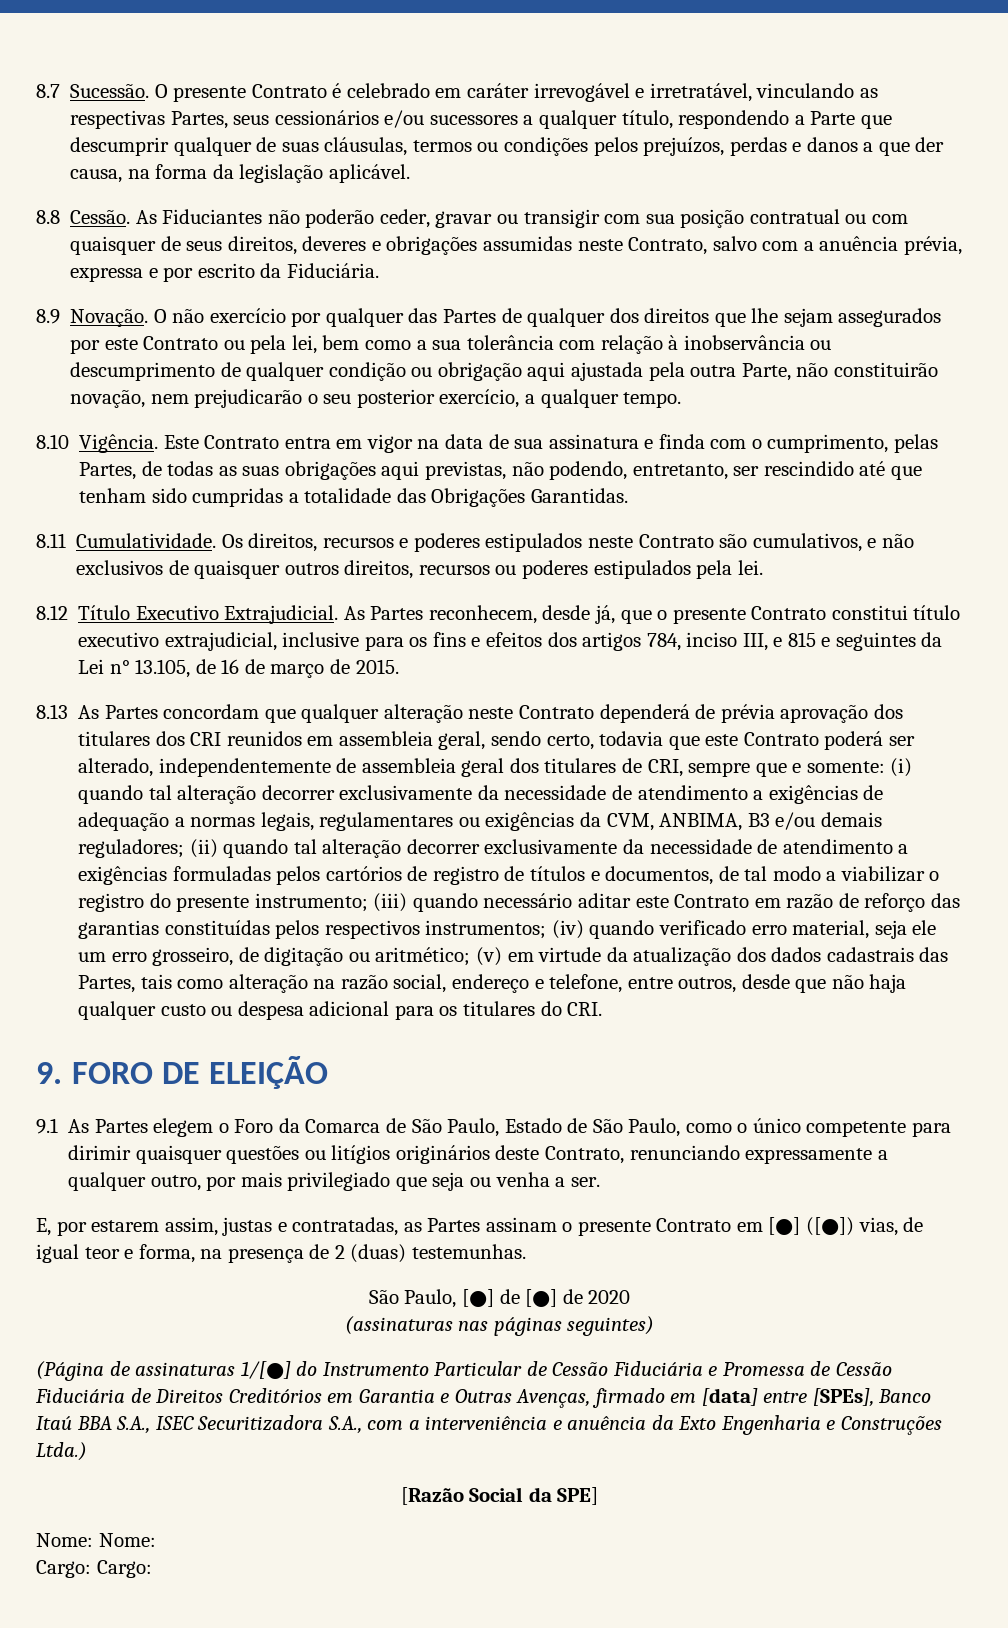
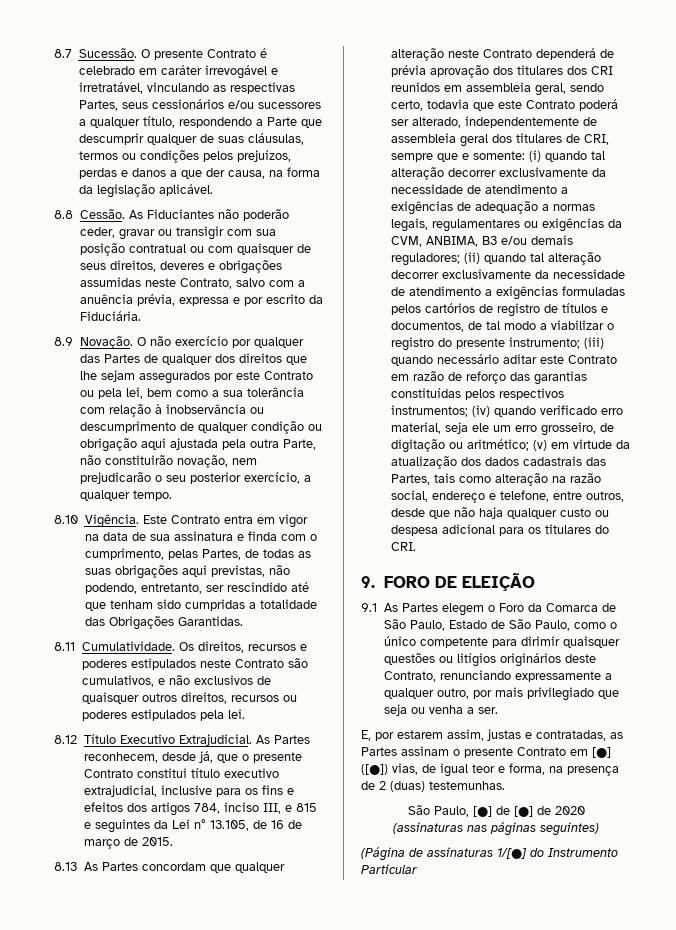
- (Página de assinaturas 1/[●] do Instrumento Particular de Cessão Fiduciária e Promessa de Cessão Fiduciária de Direitos Creditórios em Garantia e Outras Avenças, firmado em [data] entre [SPEs], Banco Itaú BBA S.A., ISEC Securitizadora S.A., com a interveniência e anuência da Exto Engenharia e Construções Ltda.)
- [Razão Social da SPE]
- Nome: Nome:
- Cargo: Cargo:
+ (Página de assinaturas 1/[●] do Instrumento Particular

